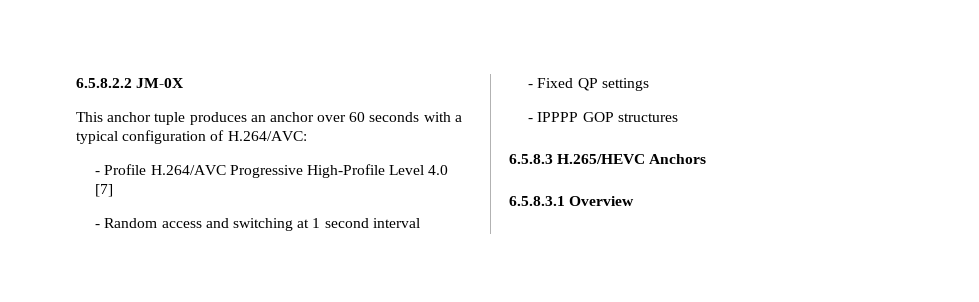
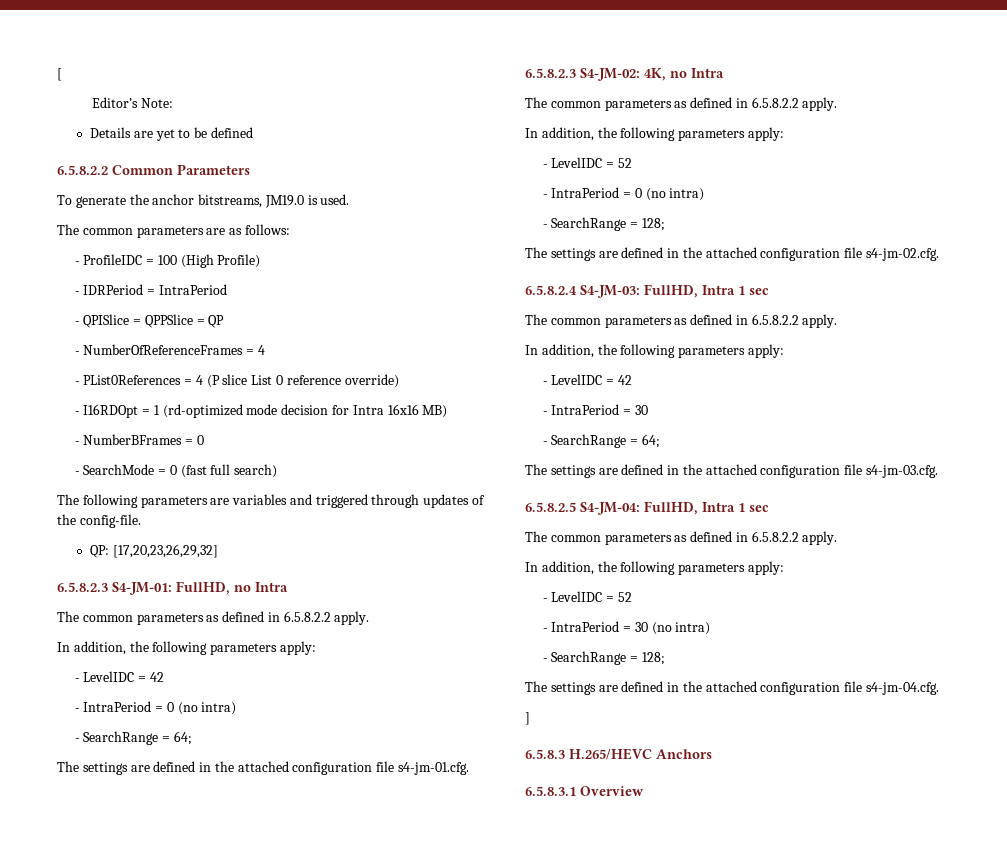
- 6.5.8.2.2 JM-0X
- This anchor tuple produces an anchor over 60 seconds with a typical configuration of H.264/AVC:
- - Profile H.264/AVC Progressive High-Profile Level 4.0 [7]
- - Random access and switching at 1 second interval
- - Fixed QP settings
- - IPPPP GOP structures
+ [
+ Editor’s Note:
+ Details are yet to be defined
+ 6.5.8.2.2 Common Parameters
+ To generate the anchor bitstreams, JM19.0 is used.
+ The common parameters are as follows:
+ - ProfileIDC = 100 (High Profile)
+ - IDRPeriod = IntraPeriod
+ - QPISlice = QPPSlice = QP
+ - NumberOfReferenceFrames = 4
+ - PList0References = 4 (P slice List 0 reference override)
+ - I16RDOpt = 1 (rd-optimized mode decision for Intra 16x16 MB)
+ - NumberBFrames = 0
+ - SearchMode = 0 (fast full search)
+ The following parameters are variables and triggered through updates of the config-file.
+ QP: [17,20,23,26,29,32]
+ 6.5.8.2.3 S4-JM-01: FullHD, no Intra
+ The common parameters as defined in 6.5.8.2.2 apply.
+ In addition, the following parameters apply:
+ - LevelIDC = 42
+ - IntraPeriod = 0 (no intra)
+ - SearchRange = 64;
+ The settings are defined in the attached configuration file s4-jm-01.cfg.
+ 6.5.8.2.3 S4-JM-02: 4K, no Intra
+ The common parameters as defined in 6.5.8.2.2 apply.
+ In addition, the following parameters apply:
+ - LevelIDC = 52
+ - IntraPeriod = 0 (no intra)
+ - SearchRange = 128;
+ The settings are defined in the attached configuration file s4-jm-02.cfg.
+ 6.5.8.2.4 S4-JM-03: FullHD, Intra 1 sec
+ The common parameters as defined in 6.5.8.2.2 apply.
+ In addition, the following parameters apply:
+ - LevelIDC = 42
+ - IntraPeriod = 30
+ - SearchRange = 64;
+ The settings are defined in the attached configuration file s4-jm-03.cfg.
+ 6.5.8.2.5 S4-JM-04: FullHD, Intra 1 sec
+ The common parameters as defined in 6.5.8.2.2 apply.
+ In addition, the following parameters apply:
+ - LevelIDC = 52
+ - IntraPeriod = 30 (no intra)
+ - SearchRange = 128;
+ The settings are defined in the attached configuration file s4-jm-04.cfg.
+ ]

